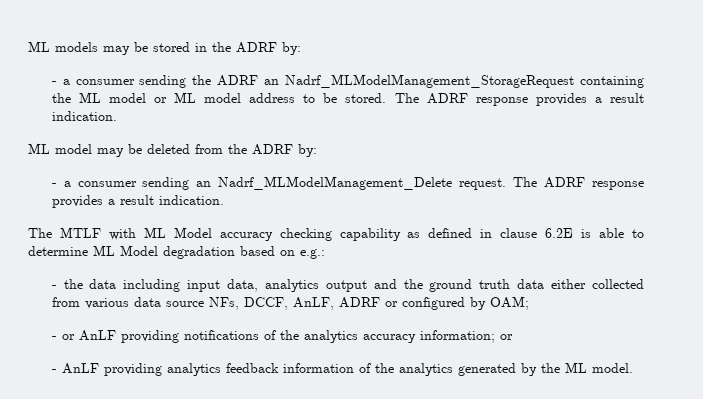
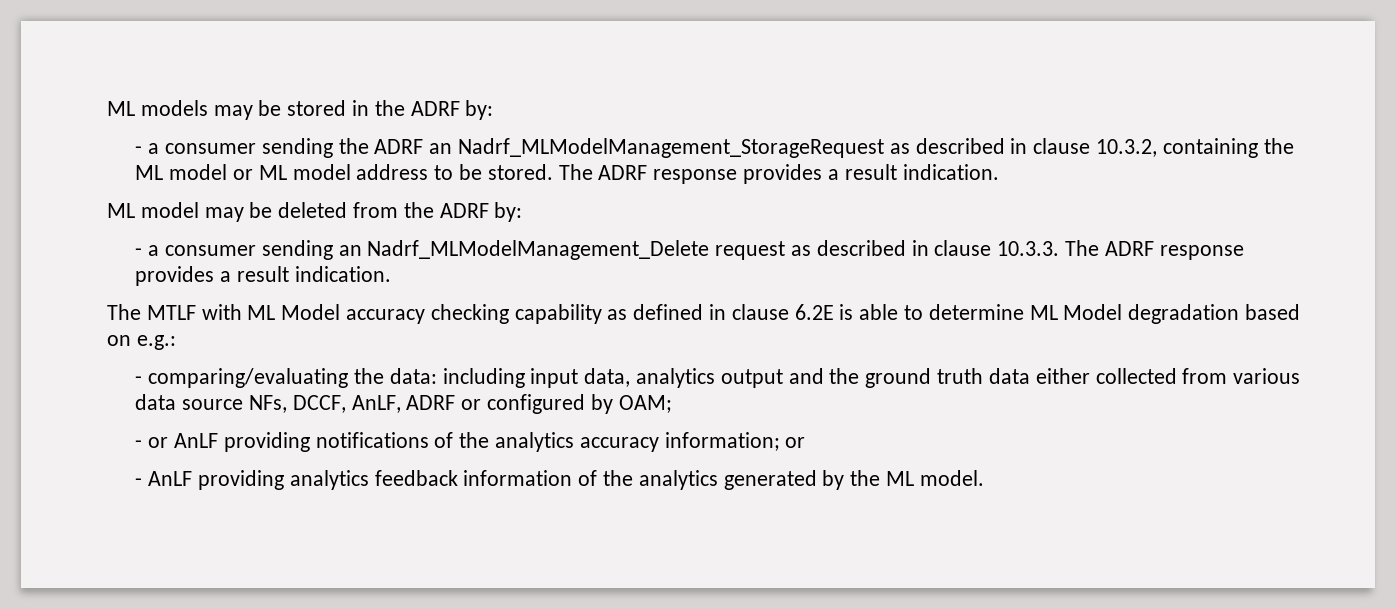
- - a consumer sending the ADRF an Nadrf_MLModelManagement_StorageRequest containing the ML model or ML model address to be stored.
+ - a consumer sending the ADRF an Nadrf_MLModelManagement_StorageRequest as described in clause 10.3.2, containing the ML model or ML model address to be stored.
- - a consumer sending an Nadrf_MLModelManagement_Delete request. The ADRF response provides a result indication.
+ - a consumer sending an Nadrf_MLModelManagement_Delete request as described in clause 10.3.3. The ADRF response provides a result indication.
- - the data including input data, analytics output and the ground truth data either collected from various data source NFs, DCCF, AnLF, ADRF or configured by OAM;
+ - comparing/evaluating the data: including input data, analytics output and the ground truth data either collected from various data source NFs, DCCF, AnLF, ADRF or configured by OAM;

